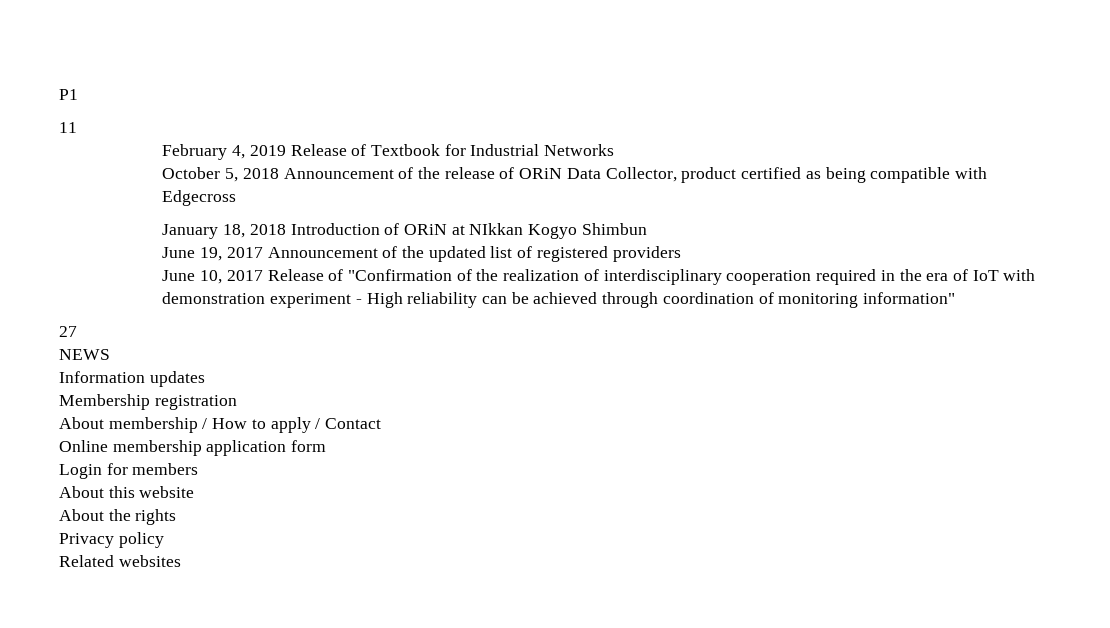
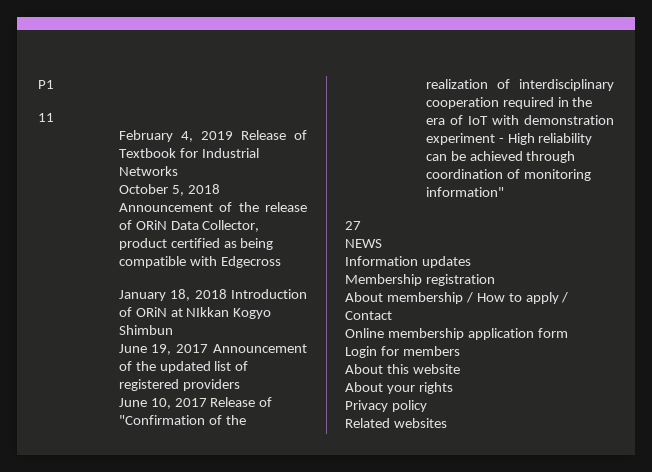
- About the rights
+ About your rights

